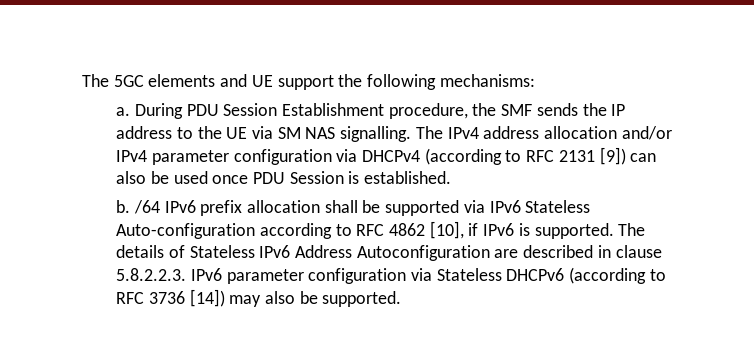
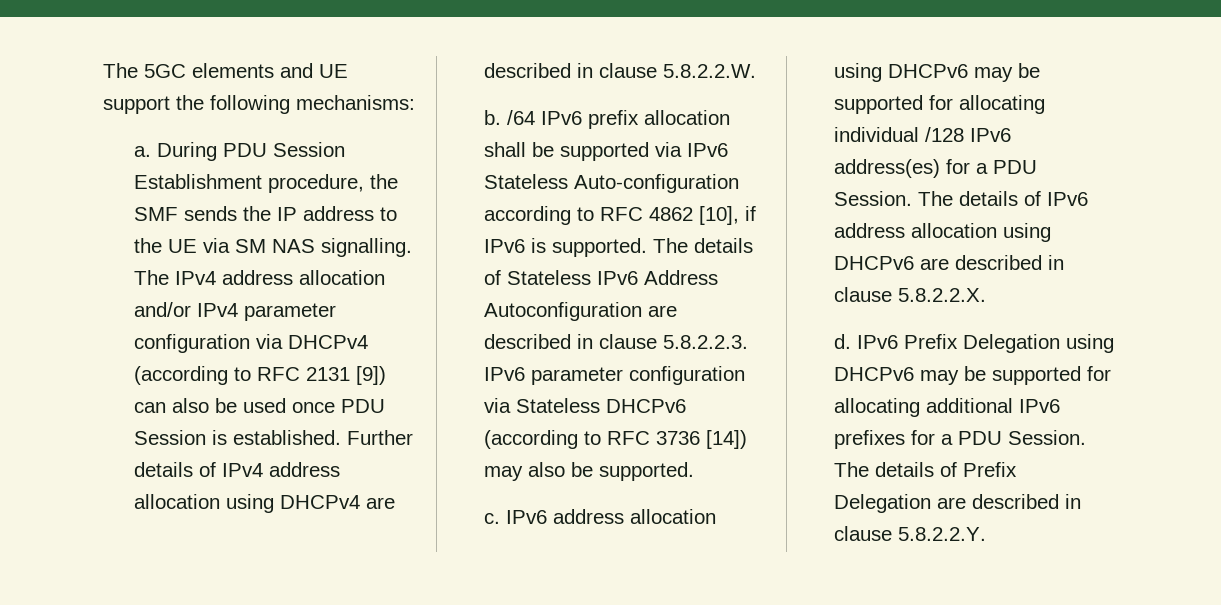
+ Further details of IPv4 address allocation using DHCPv4 are described in clause 5.8.2.2.W.
+ c. IPv6 address allocation using DHCPv6 may be supported for allocating individual /128 IPv6 address(es) for a PDU Session. The details of IPv6 address allocation using DHCPv6 are described in clause 5.8.2.2.X.
+ d. IPv6 Prefix Delegation using DHCPv6 may be supported for allocating additional IPv6 prefixes for a PDU Session. The details of Prefix Delegation are described in clause 5.8.2.2.Y.

